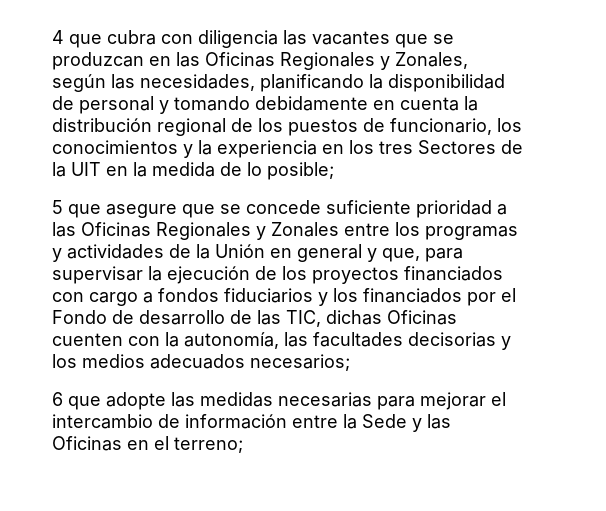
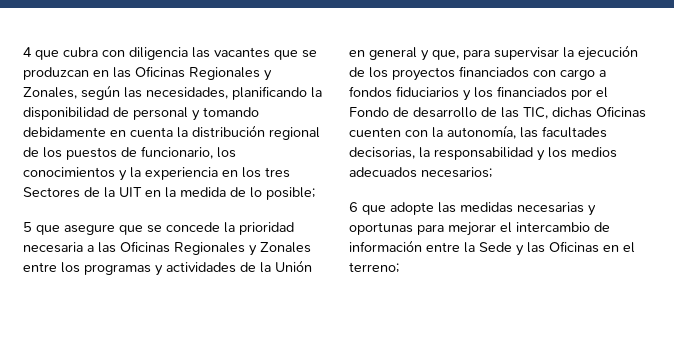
- 5 que asegure que se concede suficiente prioridad a las Oficinas Regionales y Zonales entre los programas y actividades de la Unión en general y que, para supervisar la ejecución de los proyectos financiados con cargo a fondos fiduciarios y los financiados por el Fondo de desarrollo de las TIC, dichas Oficinas cuenten con la autonomía, las facultades decisorias y los medios adecuados necesarios;
+ 5 que asegure que se concede la prioridad necesaria a las Oficinas Regionales y Zonales entre los programas y actividades de la Unión en general y que, para supervisar la ejecución de los proyectos financiados con cargo a fondos fiduciarios y los financiados por el Fondo de desarrollo de las TIC, dichas Oficinas cuenten con la autonomía, las facultades decisorias, la responsabilidad y los medios adecuados necesarios;
- 6 que adopte las medidas necesarias para mejorar el intercambio de información entre la Sede y las Oficinas en el terreno;
+ 6 que adopte las medidas necesarias y oportunas para mejorar el intercambio de información entre la Sede y las Oficinas en el terreno;

